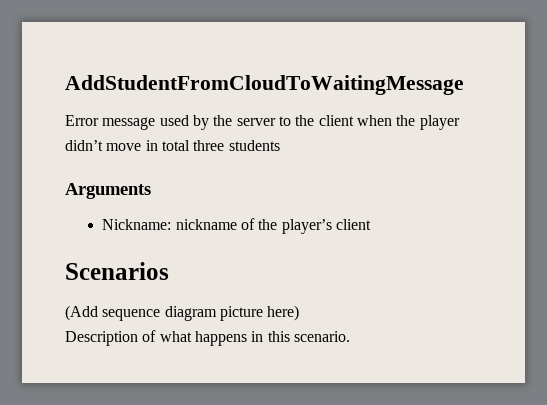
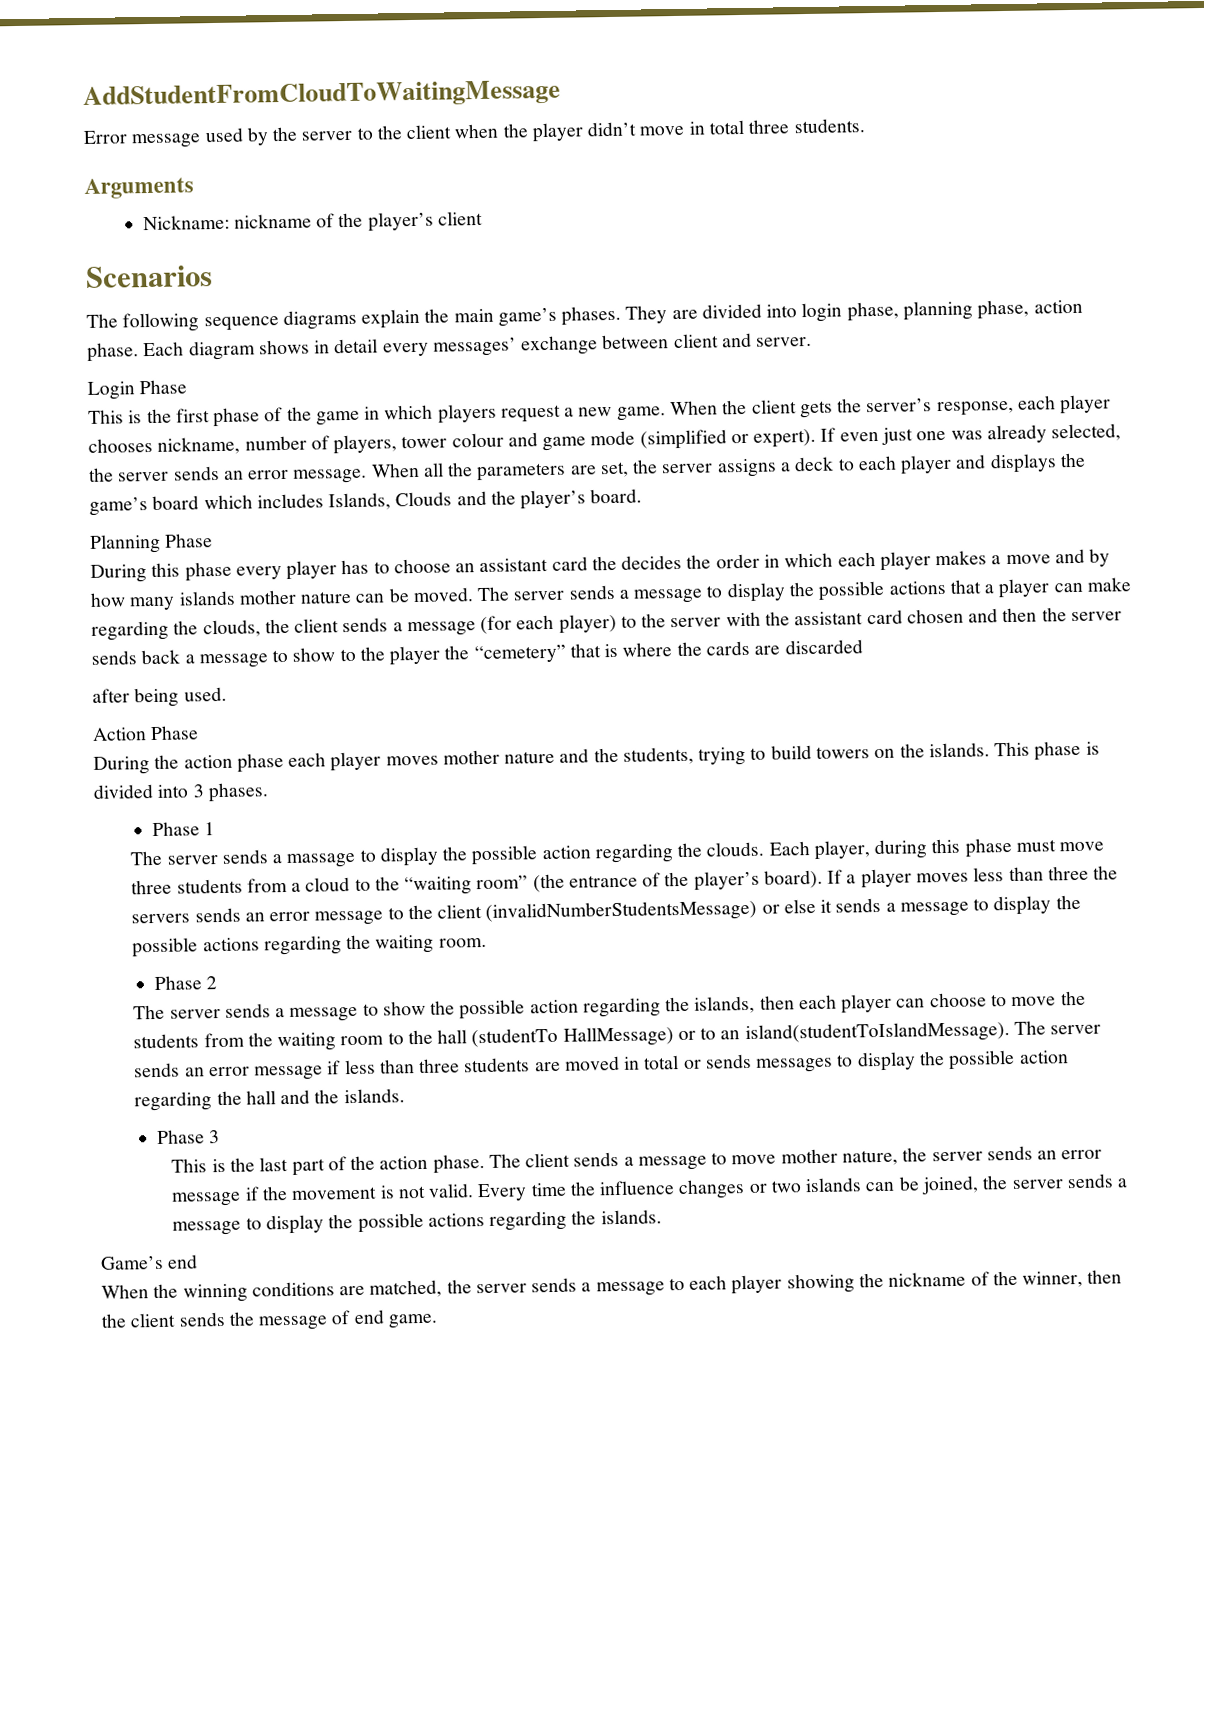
- Error message used by the server to the client when the player didn’t move in total three students
+ Error message used by the server to the client when the player didn’t move in total three students.
- (Add sequence diagram picture here)
- Description of what happens in this scenario.
+ The following sequence diagrams explain the main game’s phases. They are divided into login phase, planning phase, action phase. Each diagram shows in detail every messages’ exchange between client and server.
+ Login Phase
+ This is the first phase of the game in which players request a new game. When the client gets the server’s response, each player chooses nickname, number of players, tower colour and game mode (simplified or expert). If even just one was already selected, the server sends an error message. When all the parameters are set, the server assigns a deck to each player and displays the game’s board which includes Islands, Clouds and the player’s board.
+ Planning Phase
+ During this phase every player has to choose an assistant card the decides the order in which each player makes a move and by how many islands mother nature can be moved. The server sends a message to display the possible actions that a player can make regarding the clouds, the client sends a message (for each player) to the server with the assistant card chosen and then the server sends back a message to show to the player the “cemetery” that is where the cards are discarded
+ after being used.
+ Action Phase
+ During the action phase each player moves mother nature and the students, trying to build towers on the islands. This phase is divided into 3 phases.
+ Phase 1
+ The server sends a massage to display the possible action regarding the clouds. Each player, during this phase must move three students from a cloud to the “waiting room” (the entrance of the player’s board). If a player moves less than three the servers sends an error message to the client (invalidNumberStudentsMessage) or else it sends a message to display the possible actions regarding the waiting room.
+ Phase 2
+ The server sends a message to show the possible action regarding the islands, then each player can choose to move the students from the waiting room to the hall (studentTo HallMessage) or to an island(studentToIslandMessage). The server sends an error message if less than three students are moved in total or sends messages to display the possible action regarding the hall and the islands.
+ Phase 3
+ This is the last part of the action phase. The client sends a message to move mother nature, the server sends an error message if the movement is not valid. Every time the influence changes or two islands can be joined, the server sends a message to display the possible actions regarding the islands.
+ Game’s end
+ When the winning conditions are matched, the server sends a message to each player showing the nickname of the winner, then the client sends the message of end game.

